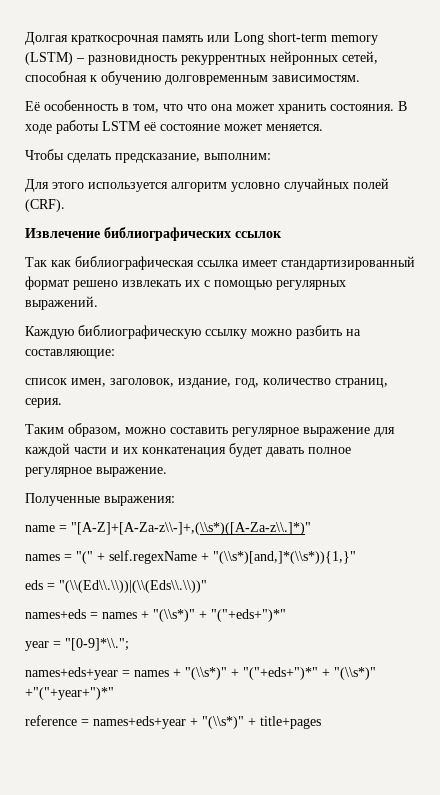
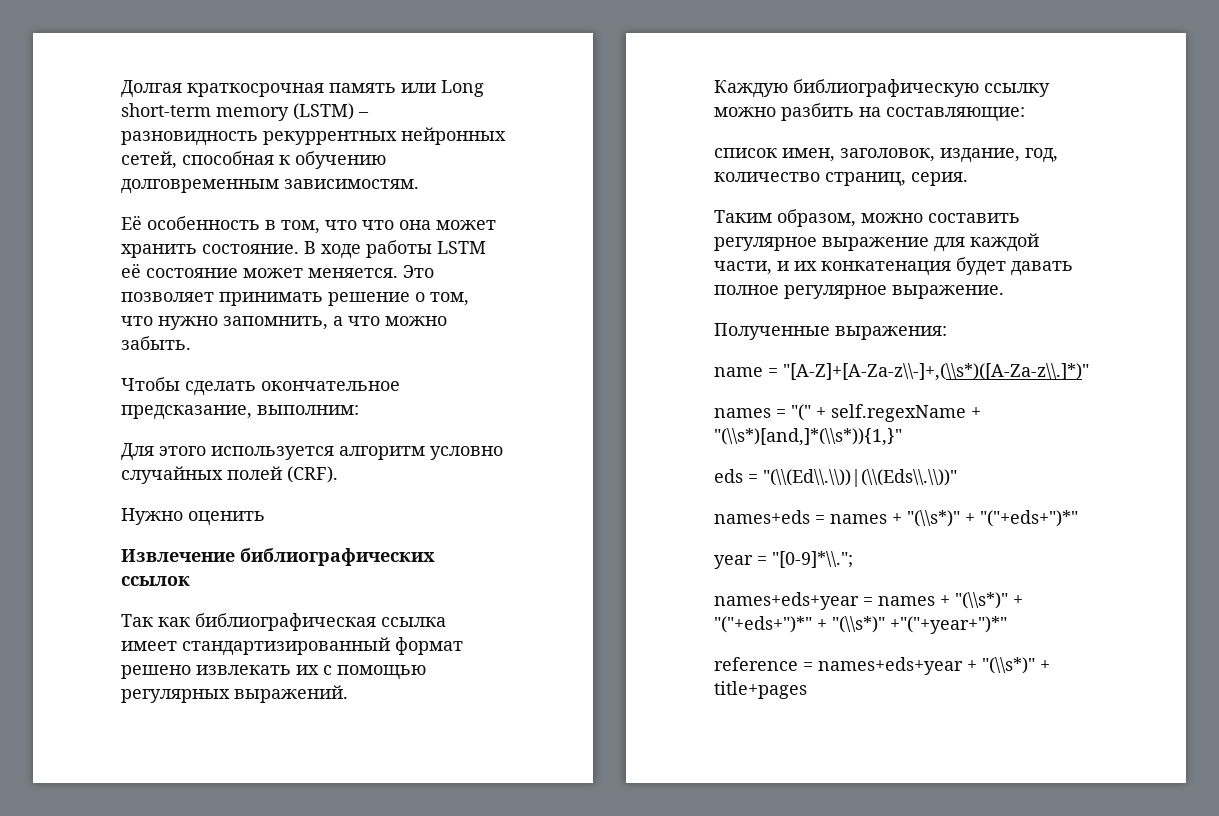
- Её особенность в том, что что она может хранить состояния.
+ Её особенность в том, что что она может хранить состояние.
+ Это позволяет принимать решение о том, что нужно запомнить, а что можно забыть.
- Чтобы сделать предсказание, выполним:
+ Чтобы сделать окончательное предсказание, выполним:
+ Нужно оценить
- Таким образом, можно составить регулярное выражение для каждой части и их конкатенация будет давать полное регулярное выражение.
+ Таким образом, можно составить регулярное выражение для каждой части, и их конкатенация будет давать полное регулярное выражение.

